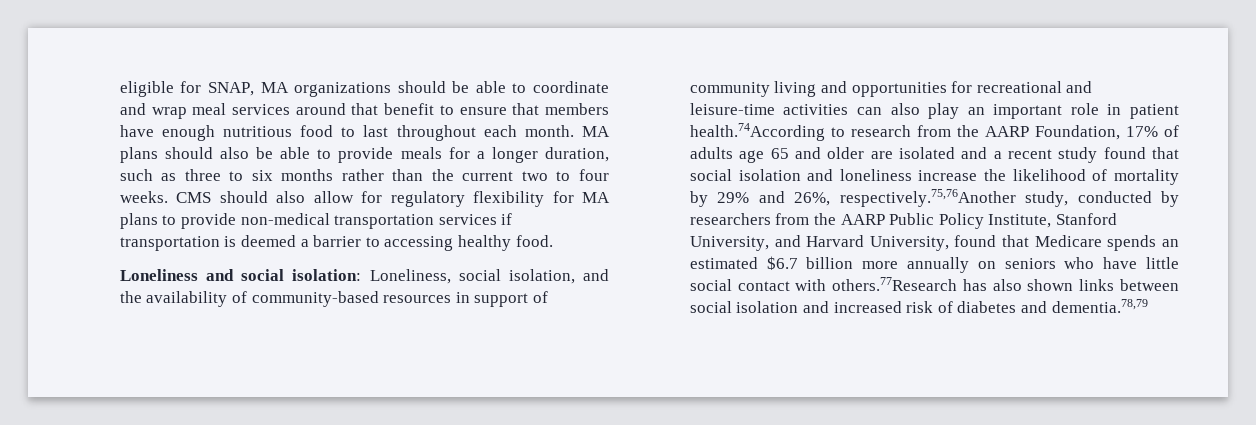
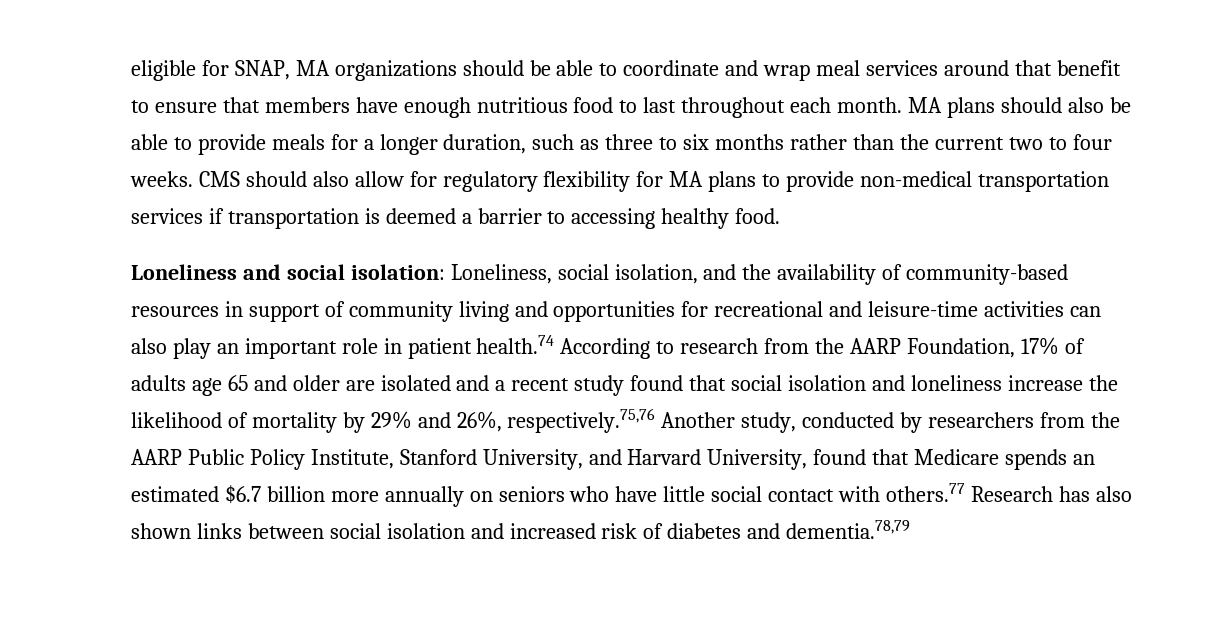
- Loneliness, social isolation, and the availability of community-based resources in support of community living and opportunities for recreational and leisure-time activities can also play an important role in patient health.74According to research from the AARP Foundation, 17% of adults age 65 and older are isolated and a recent study found that social isolation and loneliness increase the likelihood of mortality by 29% and 26%, respectively.75,76Another study, conducted by researchers from the AARP Public Policy Institute, Stanford University, and Harvard University, found that Medicare spends an estimated $6.7 billion more annually on seniors who have little social contact with others.77Research has also shown links between social isolation and increased risk of diabetes and dementia.78,79
+ Loneliness, social isolation, and the availability of community-based resources in support of community living and opportunities for recreational and leisure-time activities can also play an important role in patient health.74 According to research from the AARP Foundation, 17% of adults age 65 and older are isolated and a recent study found that social isolation and loneliness increase the likelihood of mortality by 29% and 26%, respectively.75,76 Another study, conducted by researchers from the AARP Public Policy Institute, Stanford University, and Harvard University, found that Medicare spends an estimated $6.7 billion more annually on seniors who have little social contact with others.77 Research has also shown links between social isolation and increased risk of diabetes and dementia.78,79

